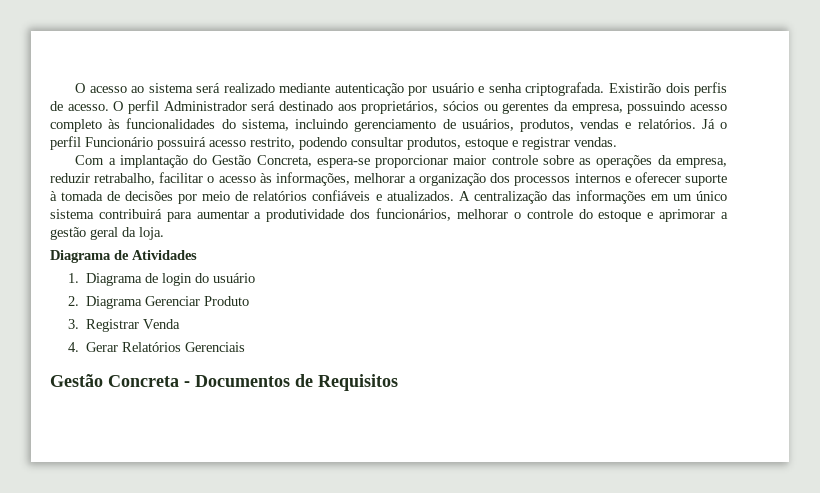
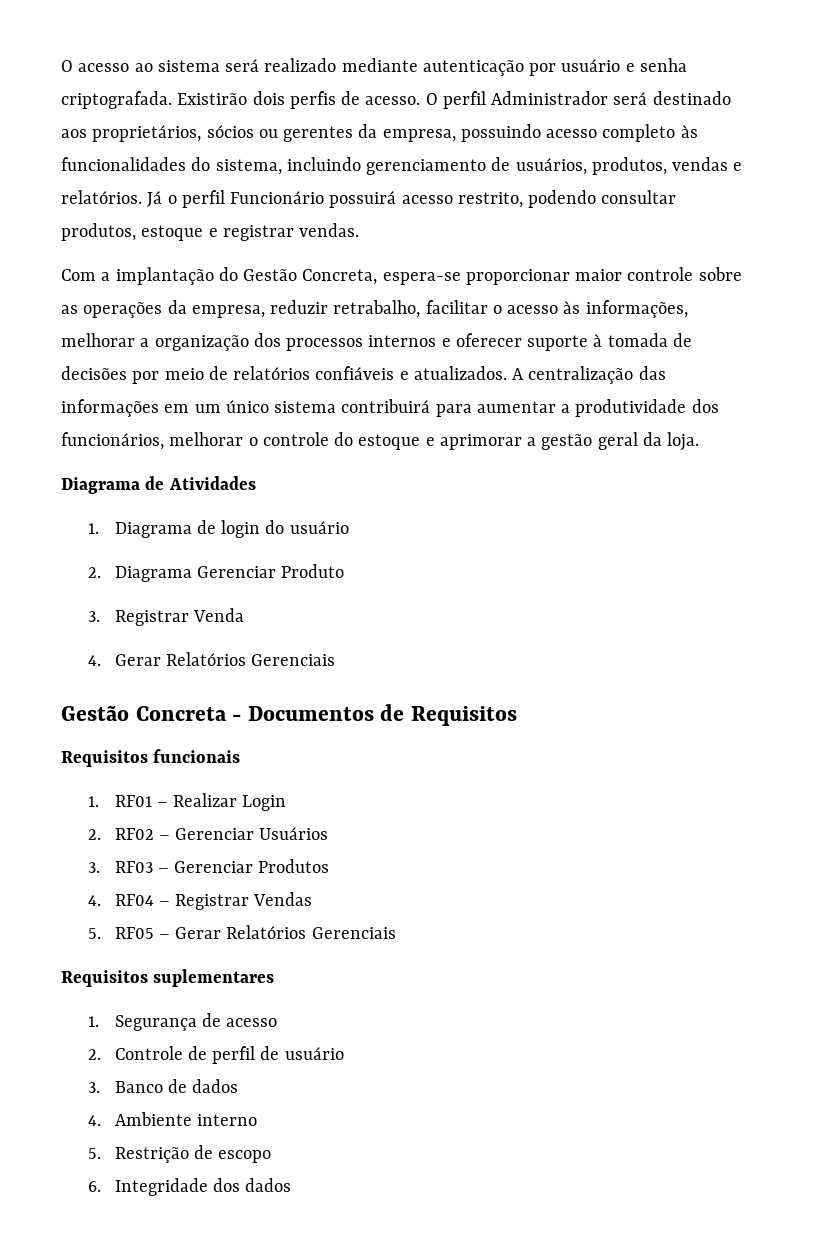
+ Requisitos funcionais
+ 1. RF01 – Realizar Login
+ 2. RF02 – Gerenciar Usuários
+ 3. RF03 – Gerenciar Produtos
+ 4. RF04 – Registrar Vendas
+ 5. RF05 – Gerar Relatórios Gerenciais
+ Requisitos suplementares
+ 1. Segurança de acesso
+ 2. Controle de perfil de usuário
+ 3. Banco de dados
+ 4. Ambiente interno
+ 5. Restrição de escopo
+ 6. Integridade dos dados

